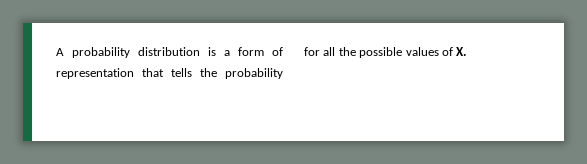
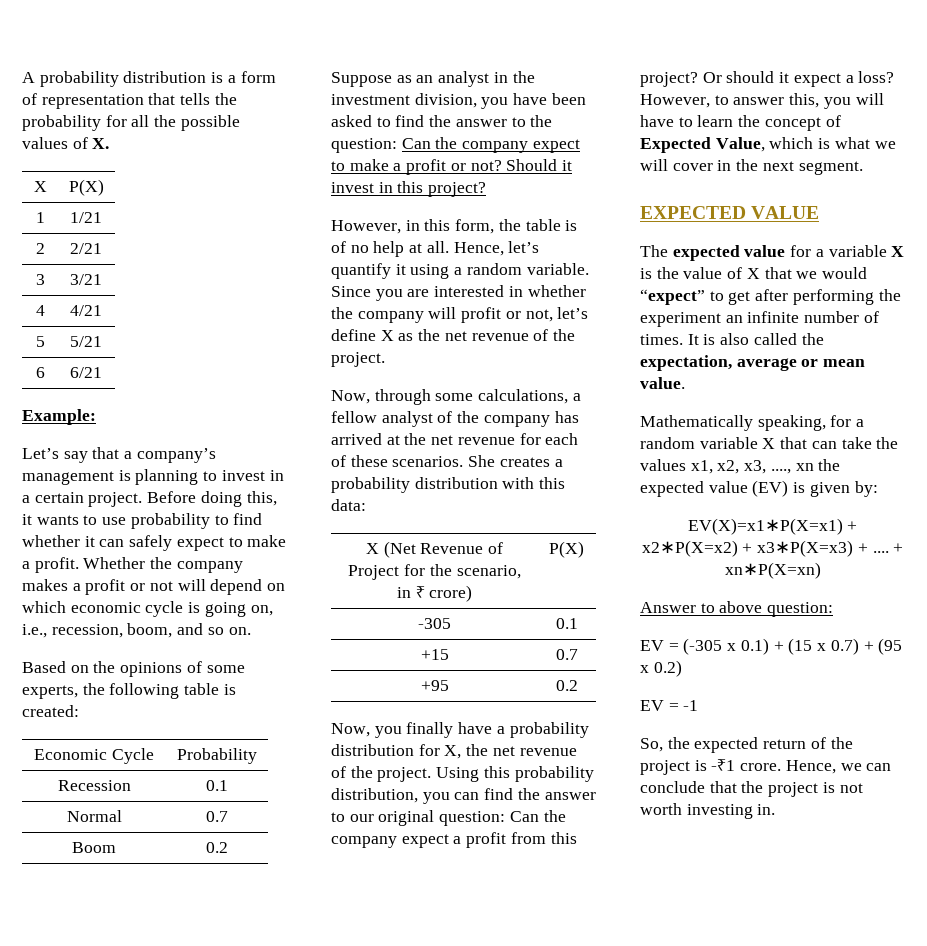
+ X | P(X)
+ 1 | 1/21
+ 2 | 2/21
+ 3 | 3/21
+ 4 | 4/21
+ 5 | 5/21
+ 6 | 6/21
+ Example:
+ Let’s say that a company’s management is planning to invest in a certain project. Before doing this, it wants to use probability to find whether it can safely expect to make a profit. Whether the company makes a profit or not will depend on which economic cycle is going on, i.e., recession, boom, and so on.
+ Based on the opinions of some experts, the following table is created:
+ Economic Cycle | Probability
+ Recession | 0.1
+ Normal | 0.7
+ Boom | 0.2
+ Suppose as an analyst in the investment division, you have been asked to find the answer to the question: Can the company expect to make a profit or not? Should it invest in this project?
+ However, in this form, the table is of no help at all. Hence, let’s quantify it using a random variable. Since you are interested in whether the company will profit or not, let’s define X as the net revenue of the project.
+ Now, through some calculations, a fellow analyst of the company has arrived at the net revenue for each of these scenarios. She creates a probability distribution with this data:
+ X (Net Revenue of Project for the scenario, in ₹ crore) | P(X)
+ -305 | 0.1
+ +15 | 0.7
+ +95 | 0.2
+ Now, you finally have a probability distribution for X, the net revenue of the project. Using this probability distribution, you can find the answer to our original question: Can the company expect a profit from this project? Or should it expect a loss? However, to answer this, you will have to learn the concept of Expected Value, which is what we will cover in the next segment.
+ EXPECTED VALUE
+ The expected value for a variable X is the value of X that we would “expect” to get after performing the experiment an infinite number of times. It is also called the expectation, average or mean value.
+ Mathematically speaking, for a random variable X that can take the values x1, x2, x3, ...., xn the expected value (EV) is given by:
+ EV(X)=x1∗P(X=x1) + x2∗P(X=x2) + x3∗P(X=x3) + .... + xn∗P(X=xn)
+ Answer to above question:
+ EV = (-305 x 0.1) + (15 x 0.7) + (95 x 0.2)
+ EV = -1
+ So, the expected return of the project is -₹1 crore. Hence, we can conclude that the project is not worth investing in.

